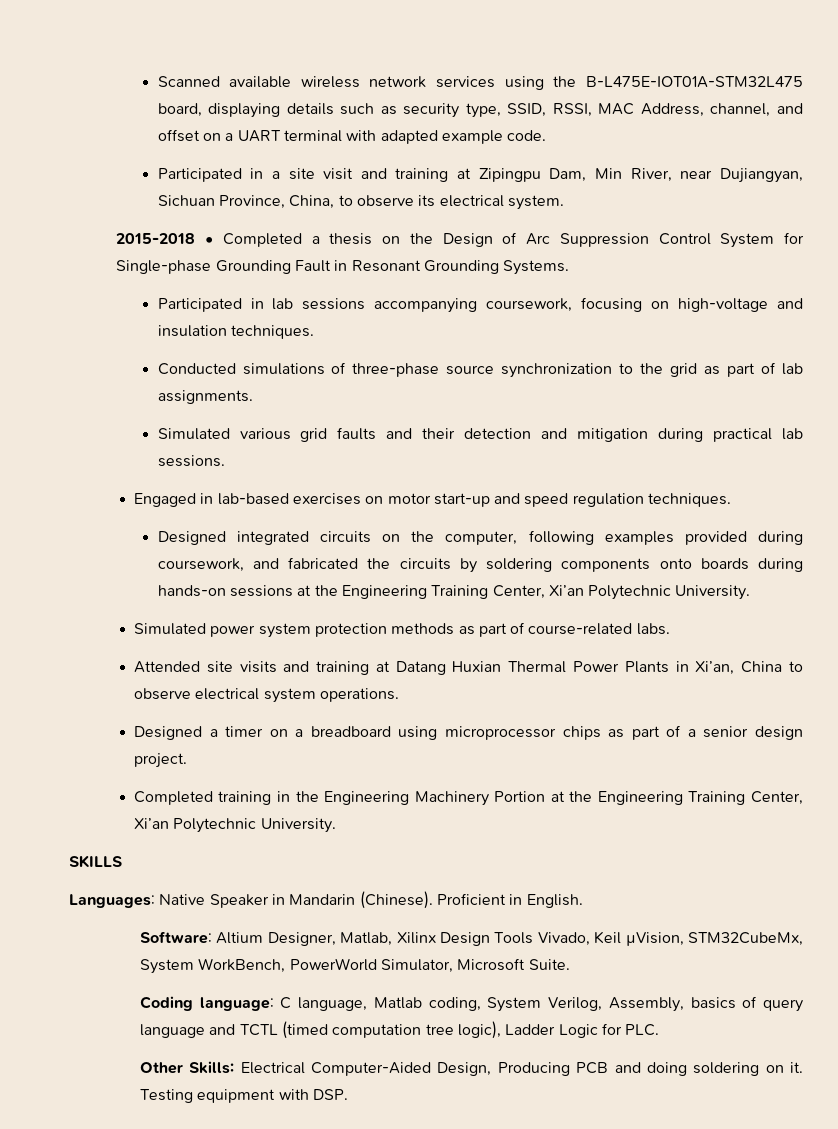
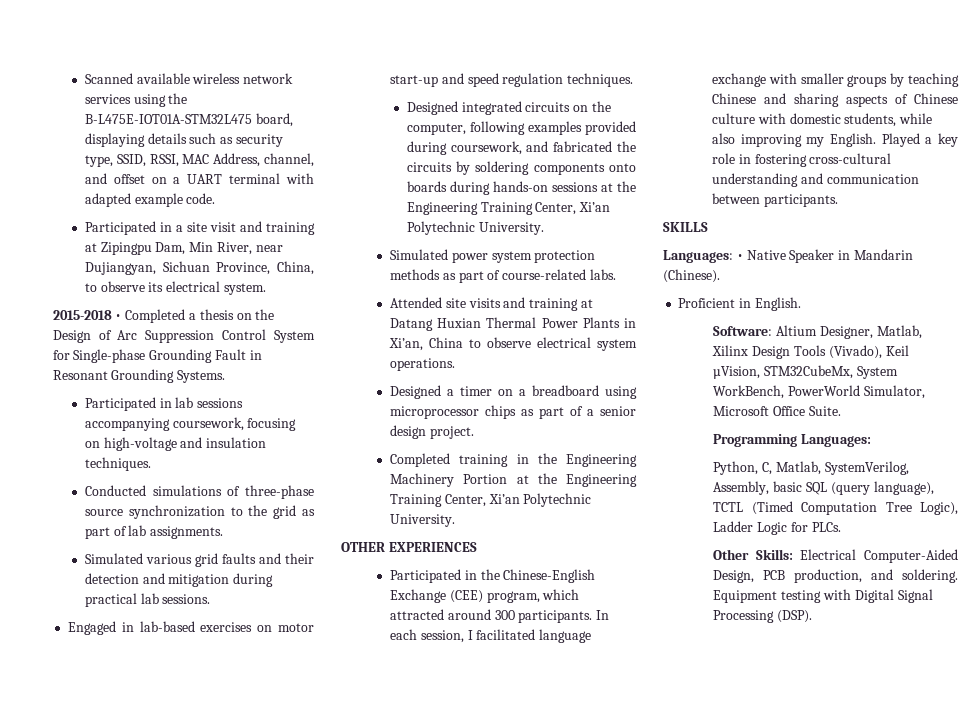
+ OTHER EXPERIENCES
+ Participated in the Chinese-English Exchange (CEE) program, which attracted around 300 participants. In each session, I facilitated language exchange with smaller groups by teaching Chinese and sharing aspects of Chinese culture with domestic students, while also improving my English. Played a key role in fostering cross-cultural understanding and communication between participants.
- Languages: Native Speaker in Mandarin (Chinese). Proficient in English.
+ Languages: • Native Speaker in Mandarin (Chinese).
+ Proficient in English.
- Software: Altium Designer, Matlab, Xilinx Design Tools Vivado, Keil µVision, STM32CubeMx, System WorkBench, PowerWorld Simulator, Microsoft Suite.
+ Software: Altium Designer, Matlab, Xilinx Design Tools (Vivado), Keil µVision, STM32CubeMx, System WorkBench, PowerWorld Simulator, Microsoft Office Suite.
- Coding language: C language, Matlab coding, System Verilog, Assembly, basics of query language and TCTL (timed computation tree logic), Ladder Logic for PLC.
+ Programming Languages:
+ Python, C, Matlab, SystemVerilog, Assembly, basic SQL (query language), TCTL (Timed Computation Tree Logic), Ladder Logic for PLCs.
- Other Skills: Electrical Computer-Aided Design, Producing PCB and doing soldering on it. Testing equipment with DSP.
+ Other Skills: Electrical Computer-Aided Design, PCB production, and soldering. Equipment testing with Digital Signal Processing (DSP).

